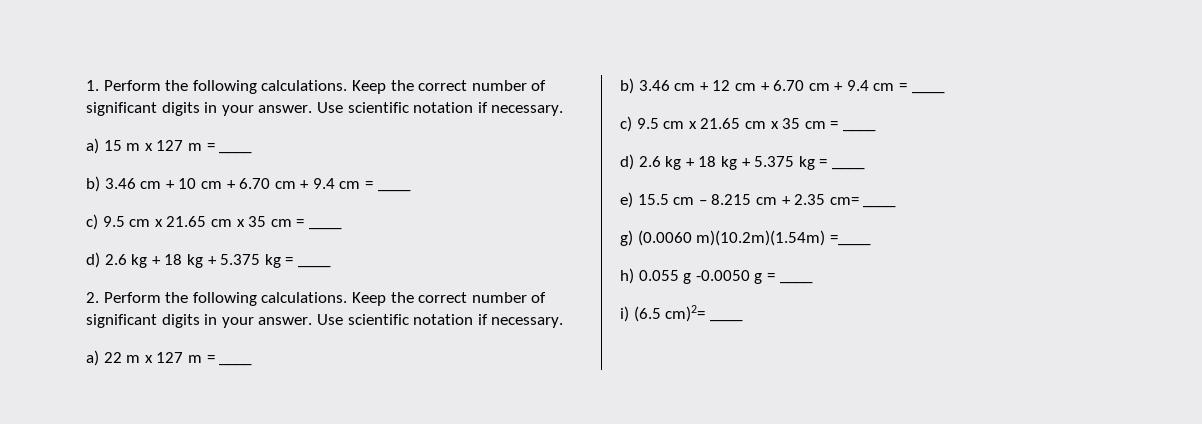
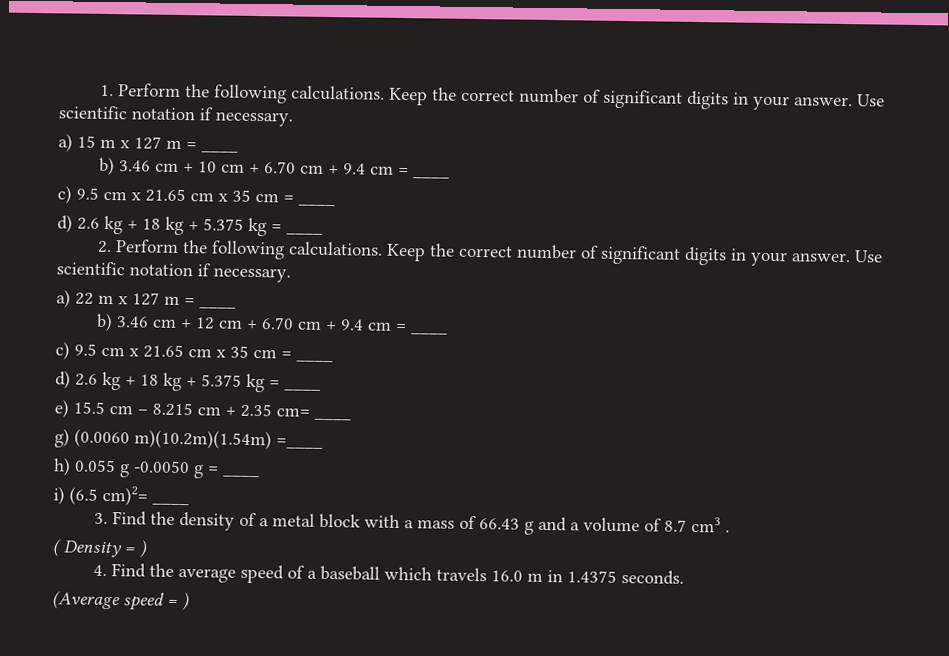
+ 3. Find the density of a metal block with a mass of 66.43 g and a volume of 8.7 cm3 .
+ ( Density = )
+ 4. Find the average speed of a baseball which travels 16.0 m in 1.4375 seconds.
+ (Average speed = )

